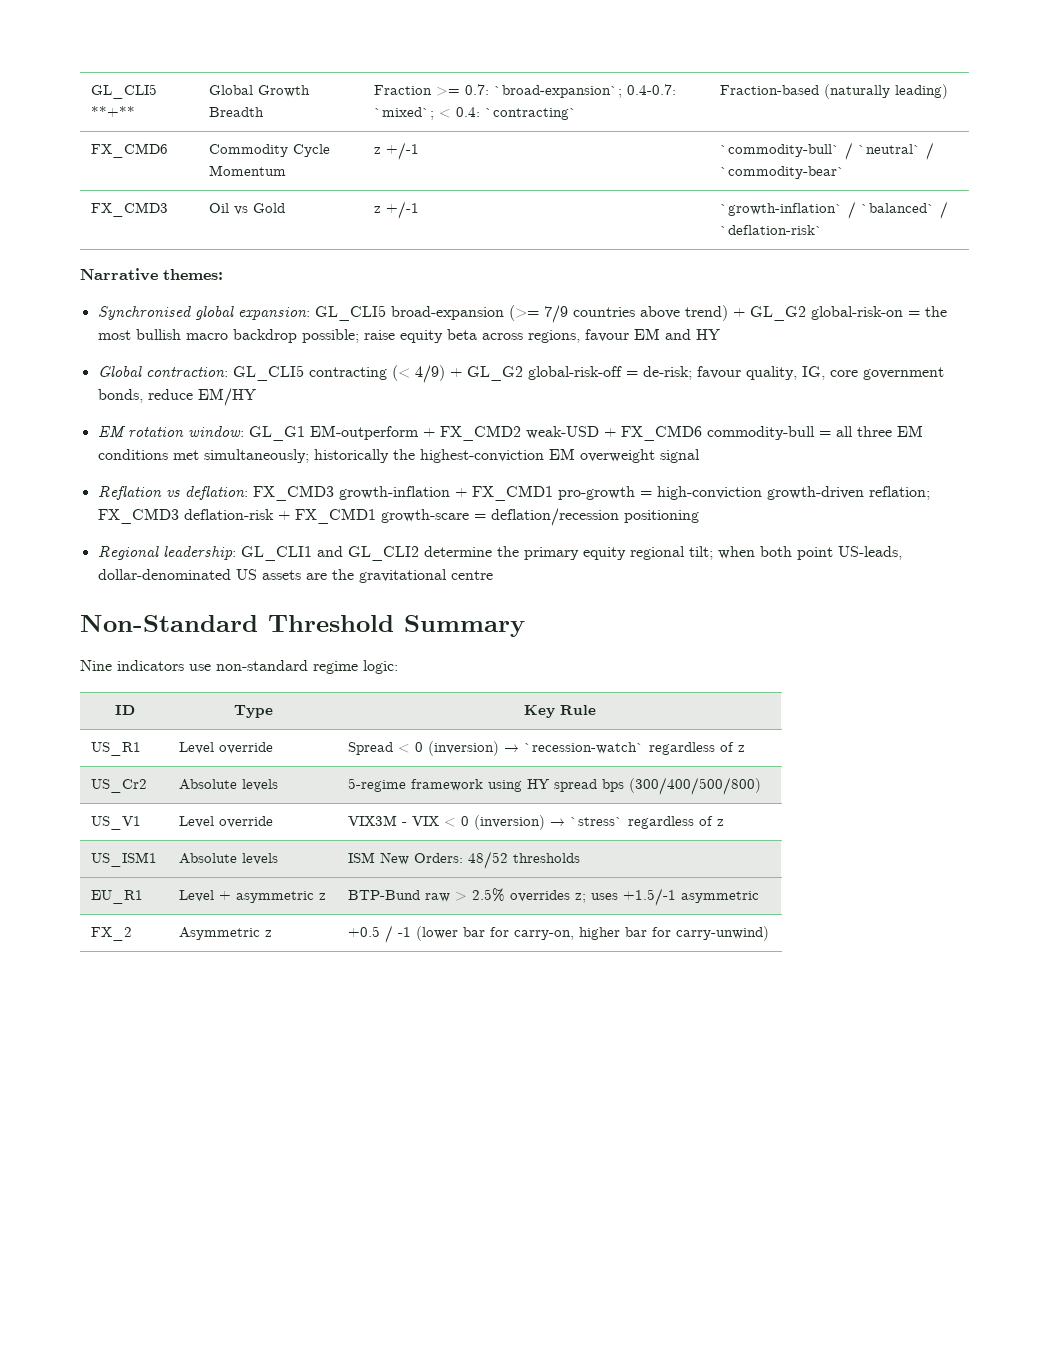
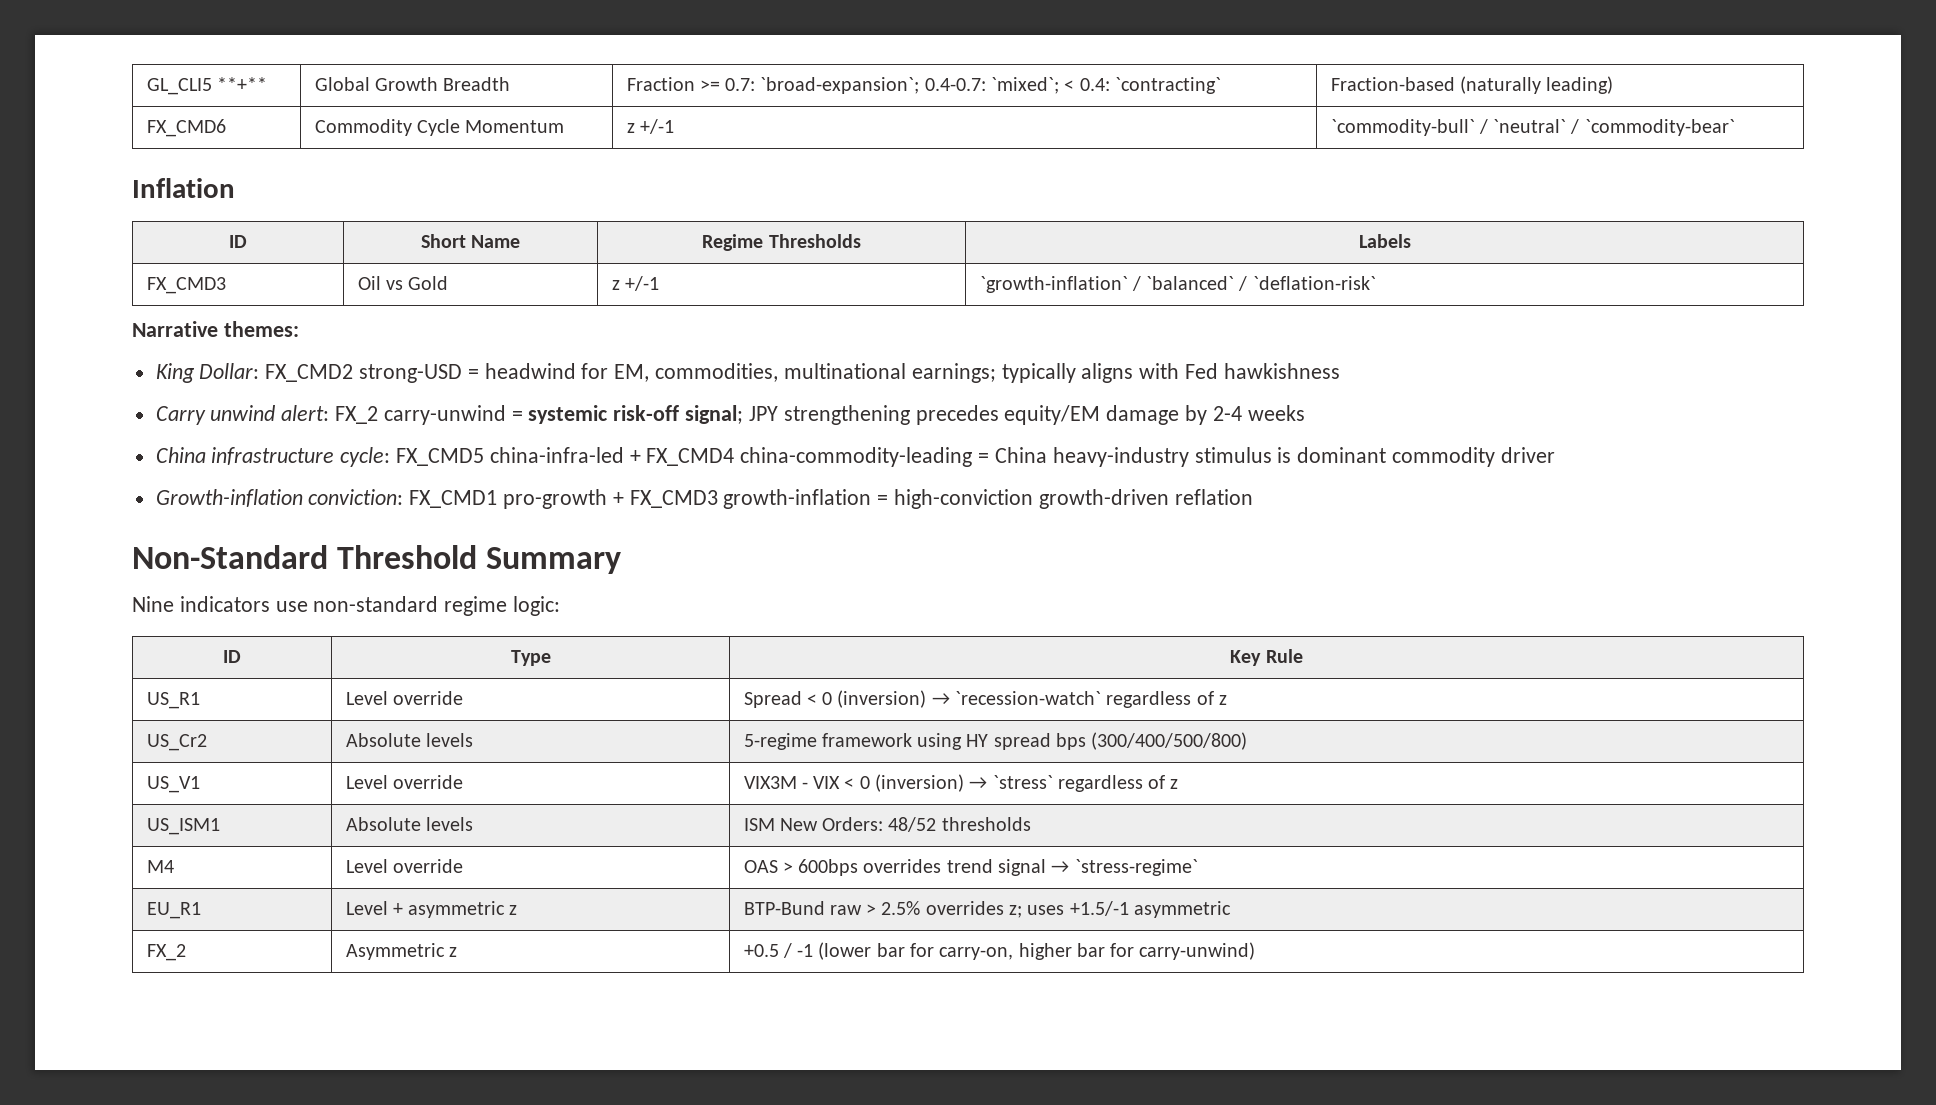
+ Inflation
+ ID | Short Name | Regime Thresholds | Labels
- Synchronised global expansion: GL_CLI5 broad-expansion (>= 7/9 countries above trend) + GL_G2 global-risk-on = the most bullish macro backdrop possible; raise equity beta across regions, favour EM and HY
- Global contraction: GL_CLI5 contracting (< 4/9) + GL_G2 global-risk-off = de-risk; favour quality, IG, core government bonds, reduce EM/HY
- EM rotation window: GL_G1 EM-outperform + FX_CMD2 weak-USD + FX_CMD6 commodity-bull = all three EM conditions met simultaneously; historically the highest-conviction EM overweight signal
- Reflation vs deflation: FX_CMD3 growth-inflation + FX_CMD1 pro-growth = high-conviction growth-driven reflation; FX_CMD3 deflation-risk + FX_CMD1 growth-scare = deflation/recession positioning
- Regional leadership: GL_CLI1 and GL_CLI2 determine the primary equity regional tilt; when both point US-leads, dollar-denominated US assets are the gravitational centre
+ King Dollar: FX_CMD2 strong-USD = headwind for EM, commodities, multinational earnings; typically aligns with Fed hawkishness
+ Carry unwind alert: FX_2 carry-unwind = systemic risk-off signal; JPY strengthening precedes equity/EM damage by 2-4 weeks
+ China infrastructure cycle: FX_CMD5 china-infra-led + FX_CMD4 china-commodity-leading = China heavy-industry stimulus is dominant commodity driver
+ Growth-inflation conviction: FX_CMD1 pro-growth + FX_CMD3 growth-inflation = high-conviction growth-driven reflation
+ M4 | Level override | OAS > 600bps overrides trend signal → `stress-regime`

